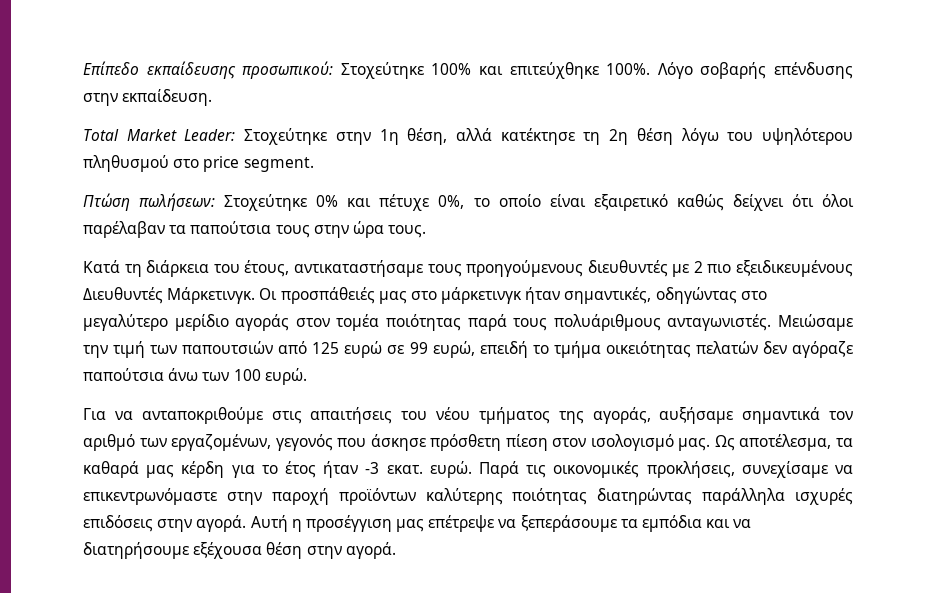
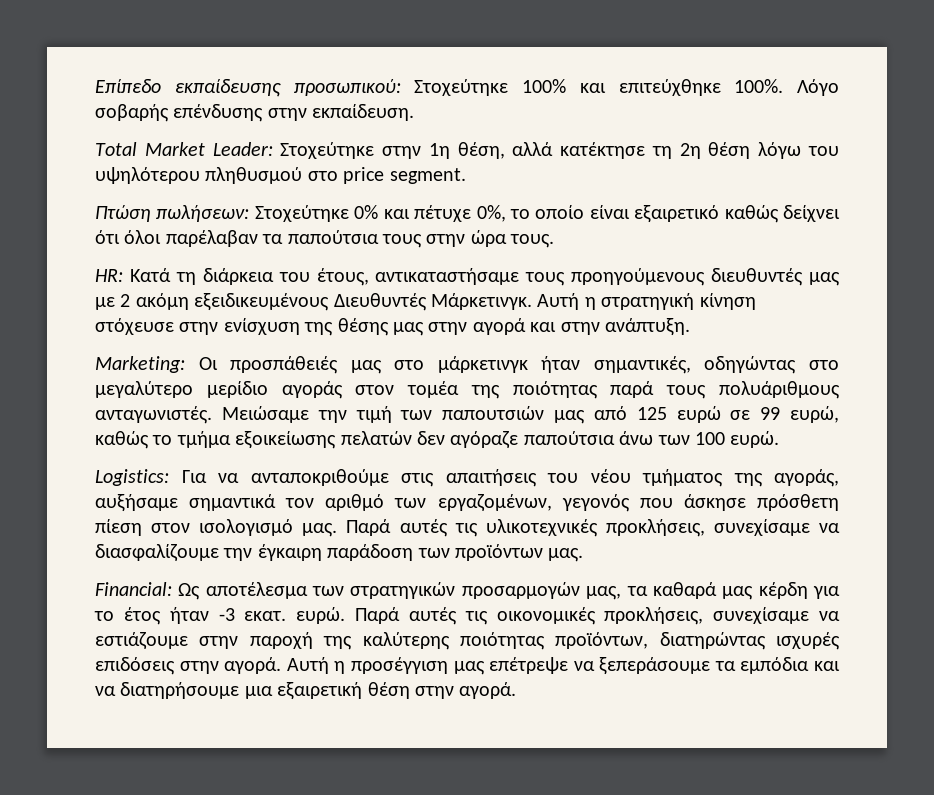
- Κατά τη διάρκεια του έτους, αντικαταστήσαμε τους προηγούμενους διευθυντές με 2 πιο εξειδικευμένους Διευθυντές Μάρκετινγκ.
+ HR: Κατά τη διάρκεια του έτους, αντικαταστήσαμε τους προηγούμενους διευθυντές μας με 2 ακόμη εξειδικευμένους Διευθυντές Μάρκετινγκ.
- Οι προσπάθειές μας στο μάρκετινγκ ήταν σημαντικές, οδηγώντας στο μεγαλύτερο μερίδιο αγοράς στον τομέα ποιότητας παρά τους πολυάριθμους ανταγωνιστές.
+ Αυτή η στρατηγική κίνηση στόχευσε στην ενίσχυση της θέσης μας στην αγορά και στην ανάπτυξη.
+ Marketing: Οι προσπάθειές μας στο μάρκετινγκ ήταν σημαντικές, οδηγώντας στο μεγαλύτερο μερίδιο αγοράς στον τομέα της ποιότητας παρά τους πολυάριθμους ανταγωνιστές.
- Μειώσαμε την τιμή των παπουτσιών από 125 ευρώ σε 99 ευρώ, επειδή το τμήμα οικειότητας πελατών δεν αγόραζε παπούτσια άνω των 100 ευρώ.
+ Μειώσαμε την τιμή των παπουτσιών μας από 125 ευρώ σε 99 ευρώ, καθώς το τμήμα εξοικείωσης πελατών δεν αγόραζε παπούτσια άνω των 100 ευρώ.
- Για να ανταποκριθούμε στις απαιτήσεις του νέου τμήματος της αγοράς, αυξήσαμε σημαντικά τον αριθμό των εργαζομένων, γεγονός που άσκησε πρόσθετη πίεση στον ισολογισμό μας.
+ Logistics: Για να ανταποκριθούμε στις απαιτήσεις του νέου τμήματος της αγοράς, αυξήσαμε σημαντικά τον αριθμό των εργαζομένων, γεγονός που άσκησε πρόσθετη πίεση στον ισολογισμό μας.
- Ως αποτέλεσμα, τα καθαρά μας κέρδη για το έτος ήταν -3 εκατ. ευρώ.
+ Παρά αυτές τις υλικοτεχνικές προκλήσεις, συνεχίσαμε να διασφαλίζουμε την έγκαιρη παράδοση των προϊόντων μας.
+ Financial: Ως αποτέλεσμα των στρατηγικών προσαρμογών μας, τα καθαρά μας κέρδη για το έτος ήταν -3 εκατ. ευρώ.
- Παρά τις οικονομικές προκλήσεις, συνεχίσαμε να επικεντρωνόμαστε στην παροχή προϊόντων καλύτερης ποιότητας διατηρώντας παράλληλα ισχυρές επιδόσεις στην αγορά.
+ Παρά αυτές τις οικονομικές προκλήσεις, συνεχίσαμε να εστιάζουμε στην παροχή της καλύτερης ποιότητας προϊόντων, διατηρώντας ισχυρές επιδόσεις στην αγορά.
- Αυτή η προσέγγιση μας επέτρεψε να ξεπεράσουμε τα εμπόδια και να διατηρήσουμε εξέχουσα θέση στην αγορά.
+ Αυτή η προσέγγιση μας επέτρεψε να ξεπεράσουμε τα εμπόδια και να διατηρήσουμε μια εξαιρετική θέση στην αγορά.

